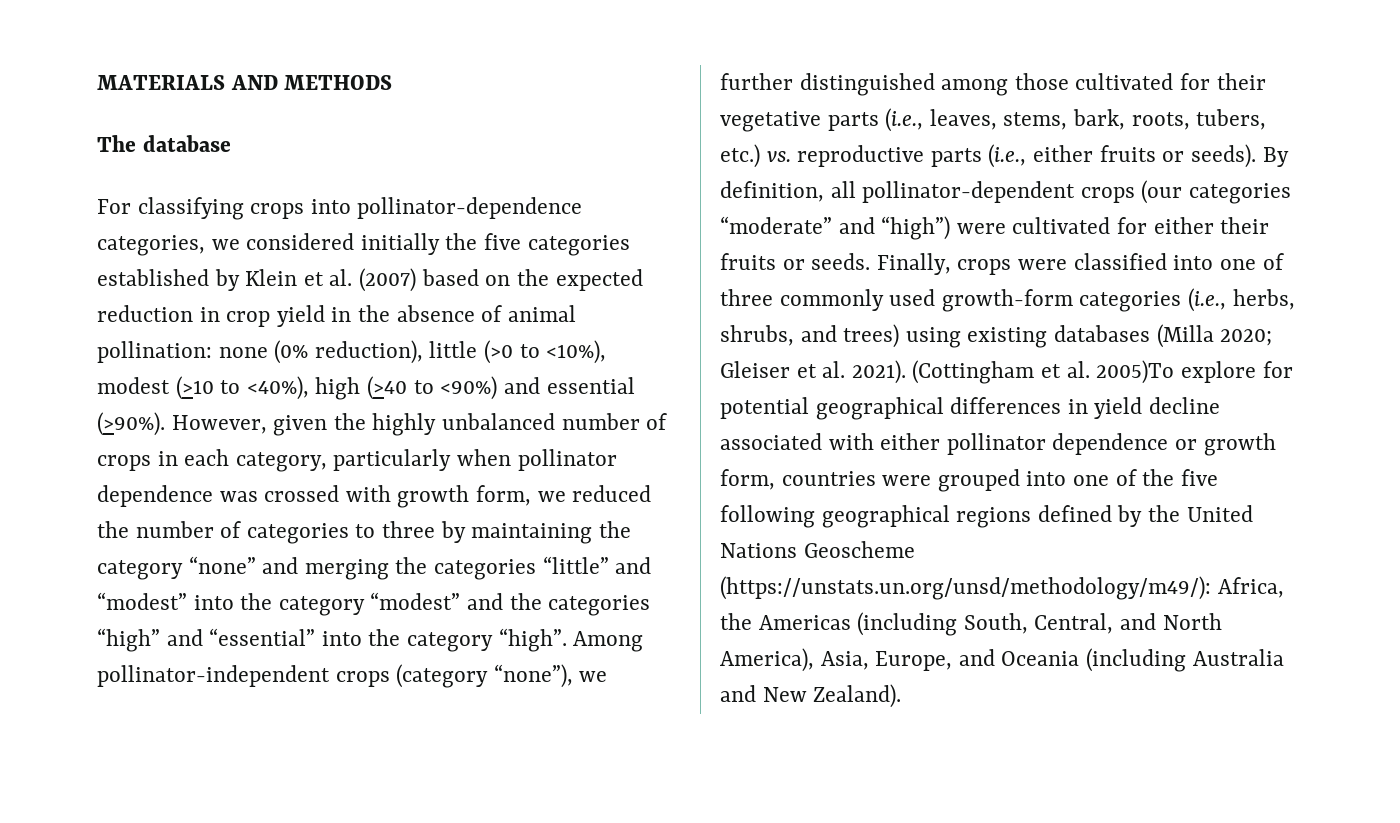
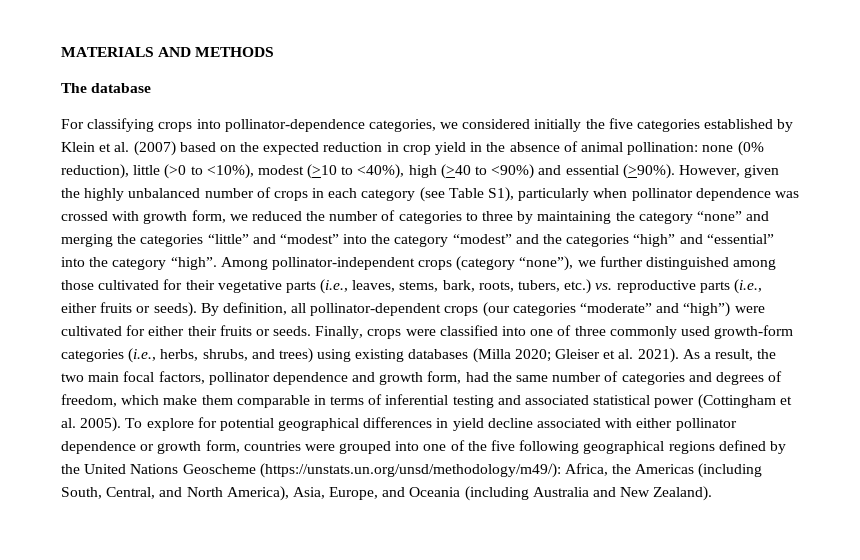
- However, given the highly unbalanced number of crops in each category, particularly when pollinator dependence was crossed with growth form, we reduced the number of categories to three by maintaining the category “none” and merging the categories “little” and “modest” into the category “modest” and the categories “high” and “essential” into the category “high”.
+ However, given the highly unbalanced number of crops in each category (see Table S1), particularly when pollinator dependence was crossed with growth form, we reduced the number of categories to three by maintaining the category “none” and merging the categories “little” and “modest” into the category “modest” and the categories “high” and “essential” into the category “high”.
- (Cottingham et al. 2005)To explore for potential geographical differences in yield decline associated with either pollinator dependence or growth form, countries were grouped into one of the five following geographical regions defined by the United Nations Geoscheme (https://unstats.un.org/unsd/methodology/m49/): Africa, the Americas (including South, Central, and North America), Asia, Europe, and Oceania (including Australia and New Zealand).
+ As a result, the two main focal factors, pollinator dependence and growth form, had the same number of categories and degrees of freedom, which make them comparable in terms of inferential testing and associated statistical power (Cottingham et al. 2005). To explore for potential geographical differences in yield decline associated with either pollinator dependence or growth form, countries were grouped into one of the five following geographical regions defined by the United Nations Geoscheme (https://unstats.un.org/unsd/methodology/m49/): Africa, the Americas (including South, Central, and North America), Asia, Europe, and Oceania (including Australia and New Zealand).

